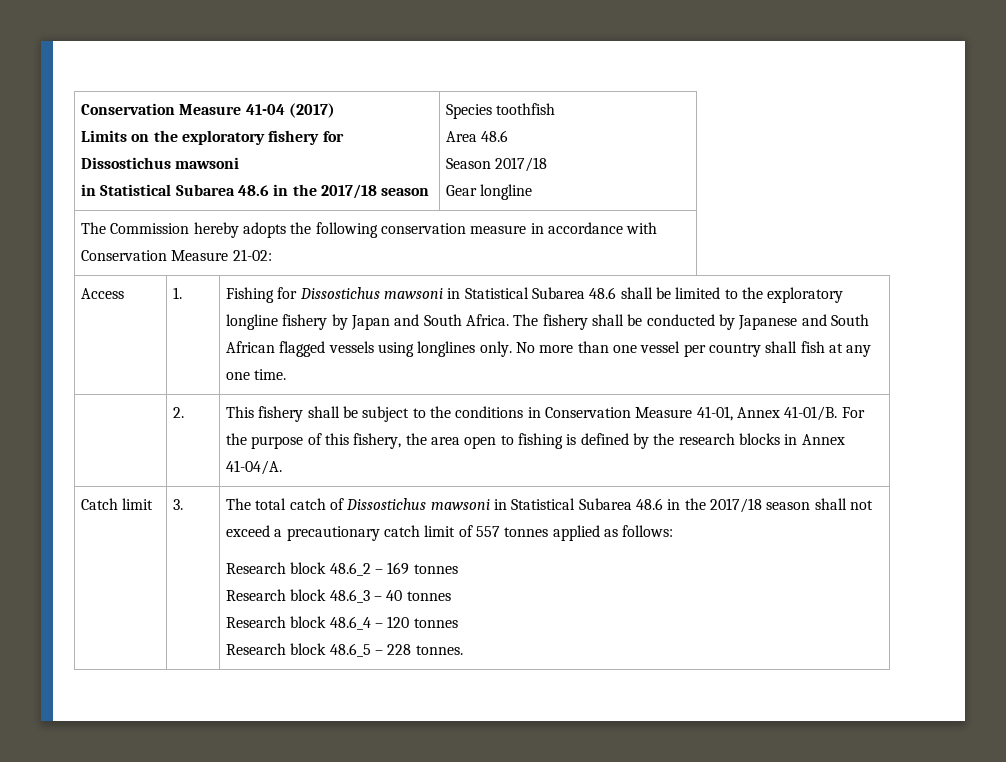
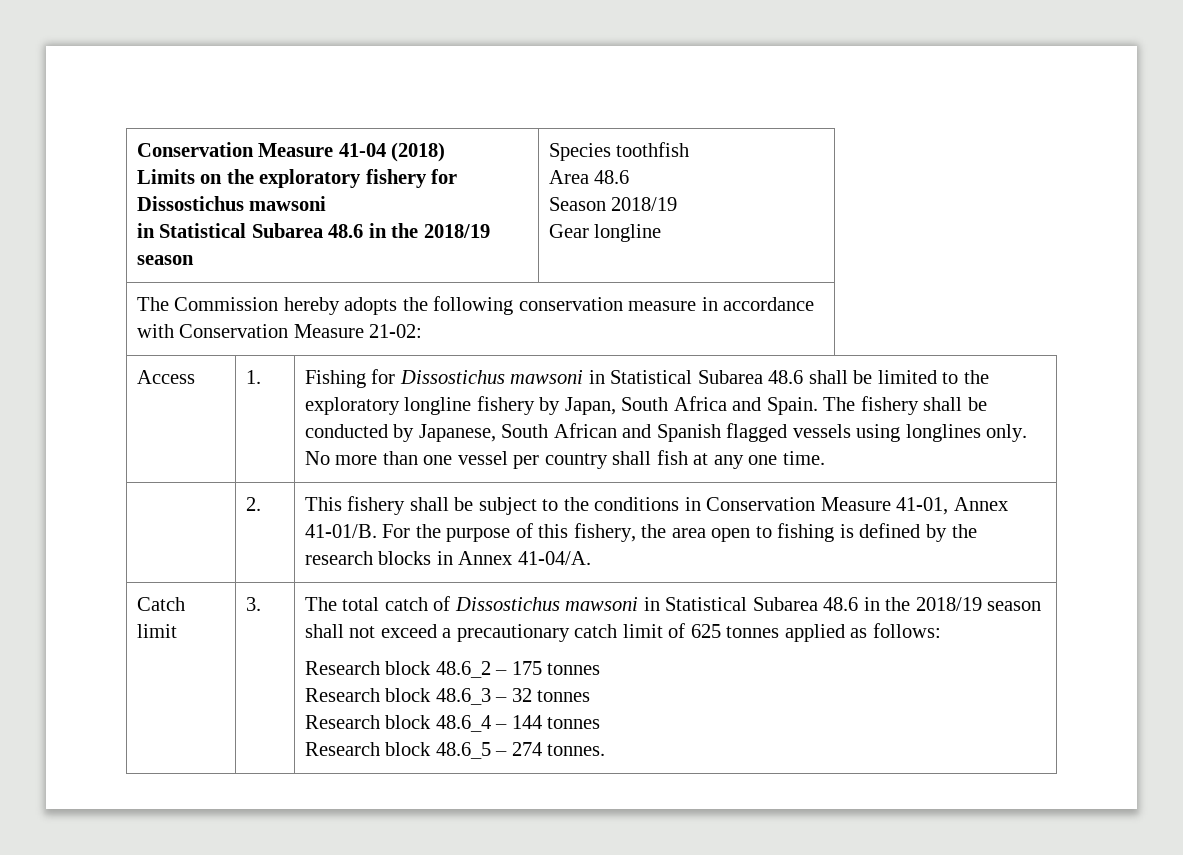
- Conservation Measure 41-04 (2017)
+ Conservation Measure 41-04 (2018)
  Limits on the exploratory fishery for Dissostichus mawsoni
- in Statistical Subarea 48.6 in the 2017/18 season | Species toothfish
+ in Statistical Subarea 48.6 in the 2018/19 season | Species toothfish
  Area 48.6
- Season 2017/18
+ Season 2018/19
- Fishing for Dissostichus mawsoni in Statistical Subarea 48.6 shall be limited to the exploratory longline fishery by Japan and South Africa.
+ Fishing for Dissostichus mawsoni in Statistical Subarea 48.6 shall be limited to the exploratory longline fishery by Japan, South Africa and Spain.
- The fishery shall be conducted by Japanese and South African flagged vessels using longlines only.
+ The fishery shall be conducted by Japanese, South African and Spanish flagged vessels using longlines only.
- The total catch of Dissostichus mawsoni in Statistical Subarea 48.6 in the 2017/18 season shall not exceed a precautionary catch limit of 557 tonnes applied as follows:
+ The total catch of Dissostichus mawsoni in Statistical Subarea 48.6 in the 2018/19 season shall not exceed a precautionary catch limit of 625 tonnes applied as follows:
- Research block 48.6_2 – 169 tonnes
+ Research block 48.6_2 – 175 tonnes
- Research block 48.6_3 – 40 tonnes
+ Research block 48.6_3 – 32 tonnes
- Research block 48.6_4 – 120 tonnes
+ Research block 48.6_4 – 144 tonnes
- Research block 48.6_5 – 228 tonnes.
+ Research block 48.6_5 – 274 tonnes.

